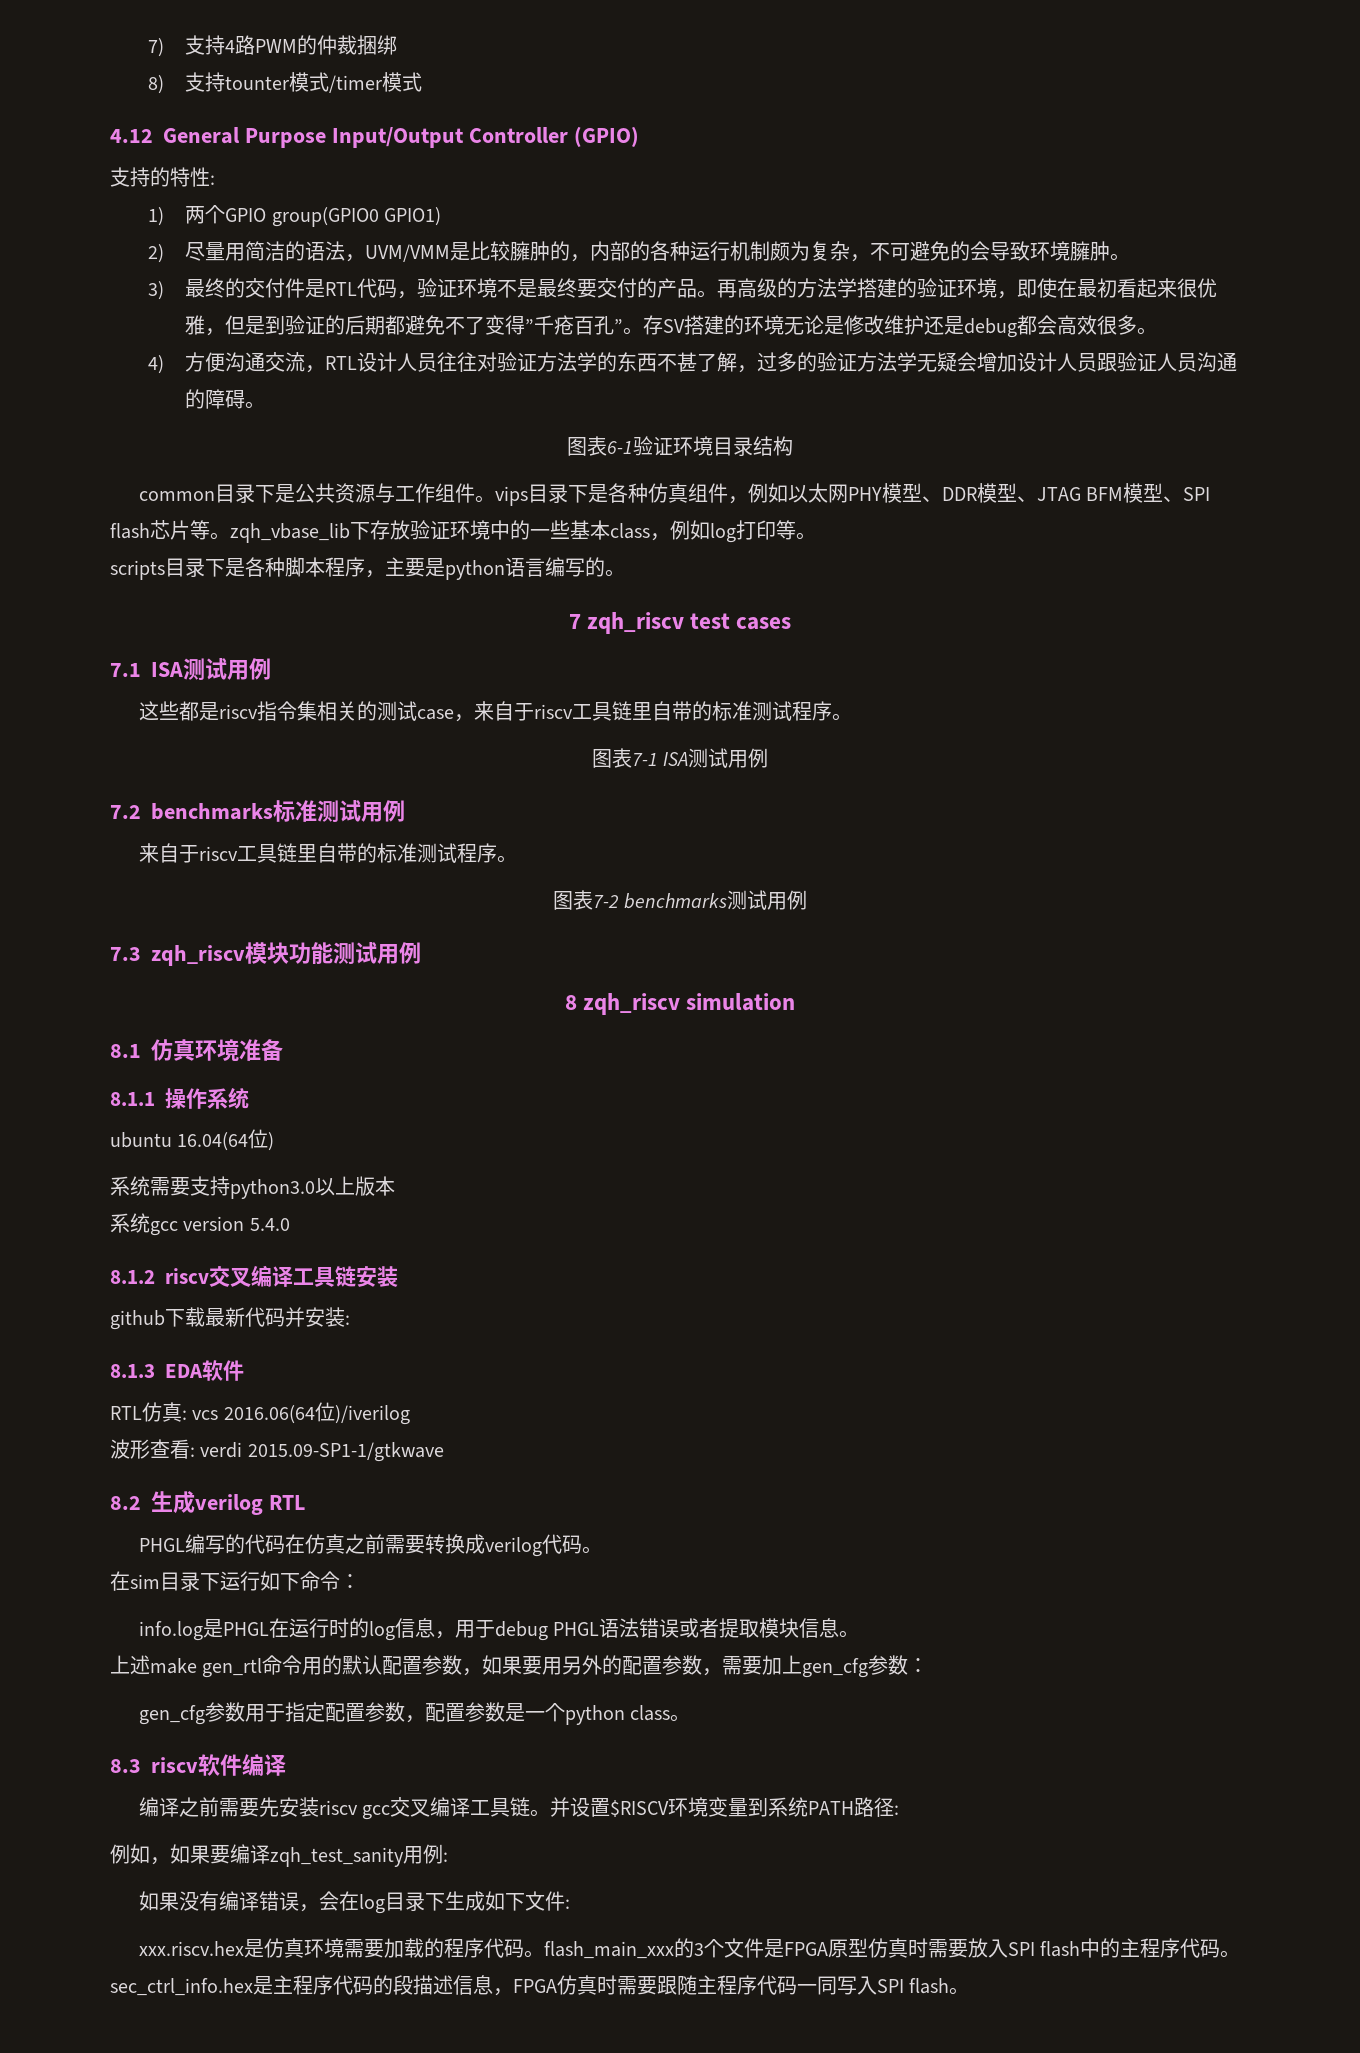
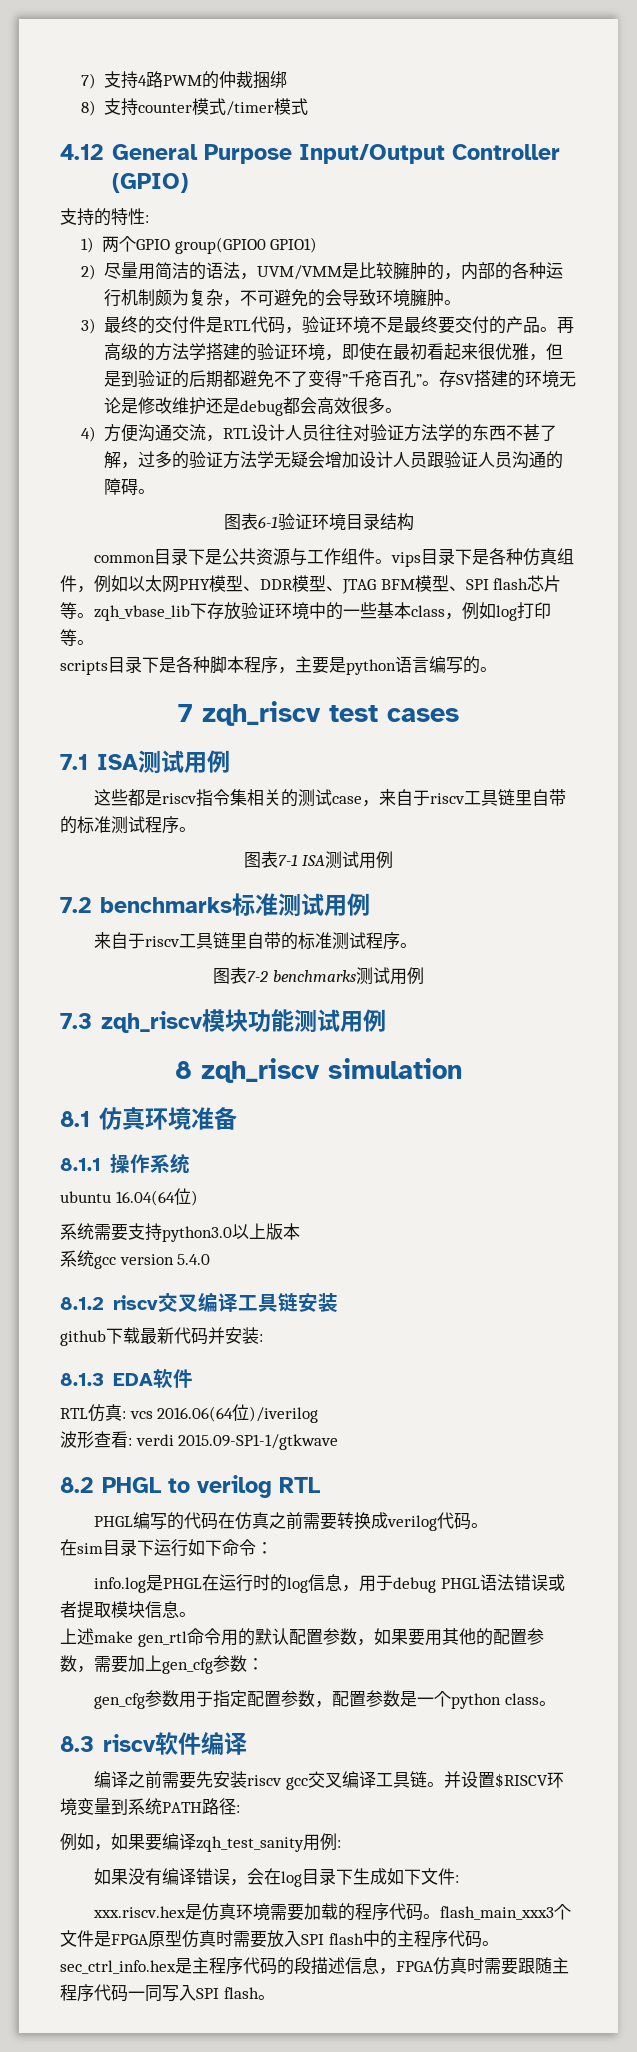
- 8)支持tounter模式/timer模式
+ 8)支持counter模式/timer模式
- 8.2生成verilog RTL
+ 8.2 PHGL to verilog RTL
- 上述make gen_rtl命令用的默认配置参数，如果要用另外的配置参数，需要加上gen_cfg参数：
+ 上述make gen_rtl命令用的默认配置参数，如果要用其他的配置参数，需要加上gen_cfg参数：
- xxx.riscv.hex是仿真环境需要加载的程序代码。flash_main_xxx的3个文件是FPGA原型仿真时需要放入SPI flash中的主程序代码。sec_ctrl_info.hex是主程序代码的段描述信息，FPGA仿真时需要跟随主程序代码一同写入SPI flash。
+ xxx.riscv.hex是仿真环境需要加载的程序代码。flash_main_xxx3个文件是FPGA原型仿真时需要放入SPI flash中的主程序代码。sec_ctrl_info.hex是主程序代码的段描述信息，FPGA仿真时需要跟随主程序代码一同写入SPI flash。

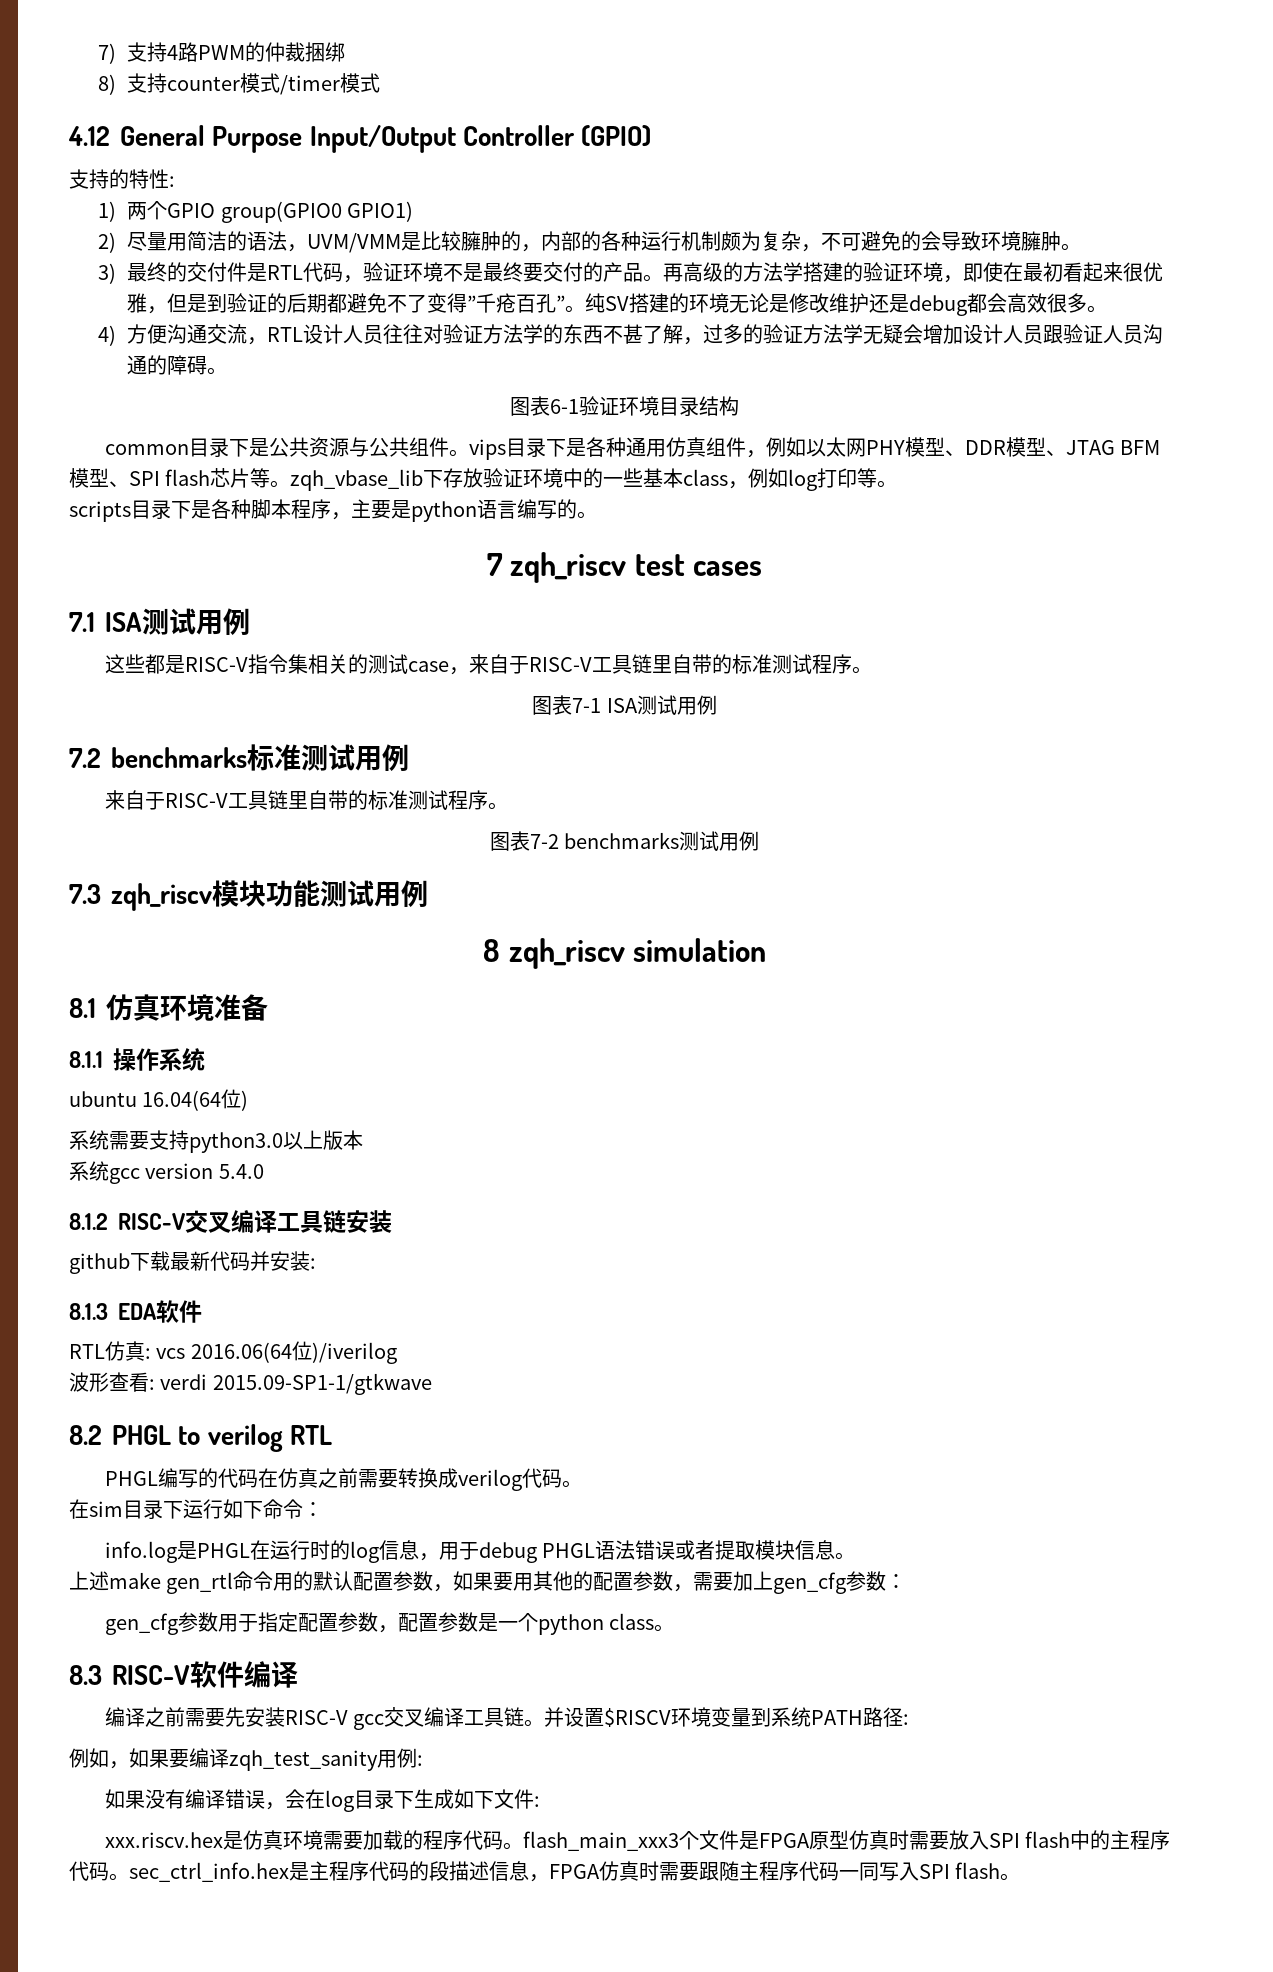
- 存SV搭建的环境无论是修改维护还是debug都会高效很多。
+ 纯SV搭建的环境无论是修改维护还是debug都会高效很多。
- common目录下是公共资源与工作组件。vips目录下是各种仿真组件，例如以太网PHY模型、DDR模型、JTAG BFM模型、SPI flash芯片等。zqh_vbase_lib下存放验证环境中的一些基本class，例如log打印等。
+ common目录下是公共资源与公共组件。vips目录下是各种通用仿真组件，例如以太网PHY模型、DDR模型、JTAG BFM模型、SPI flash芯片等。zqh_vbase_lib下存放验证环境中的一些基本class，例如log打印等。
- 这些都是riscv指令集相关的测试case，来自于riscv工具链里自带的标准测试程序。
+ 这些都是RISC-V指令集相关的测试case，来自于RISC-V工具链里自带的标准测试程序。
  7.2 benchmarks标准测试用例
- 来自于riscv工具链里自带的标准测试程序。
+ 来自于RISC-V工具链里自带的标准测试程序。
- 8.1.2 riscv交叉编译工具链安装
+ 8.1.2 RISC-V交叉编译工具链安装
- 8.3 riscv软件编译
+ 8.3 RISC-V软件编译
- 编译之前需要先安装riscv gcc交叉编译工具链。
+ 编译之前需要先安装RISC-V gcc交叉编译工具链。

